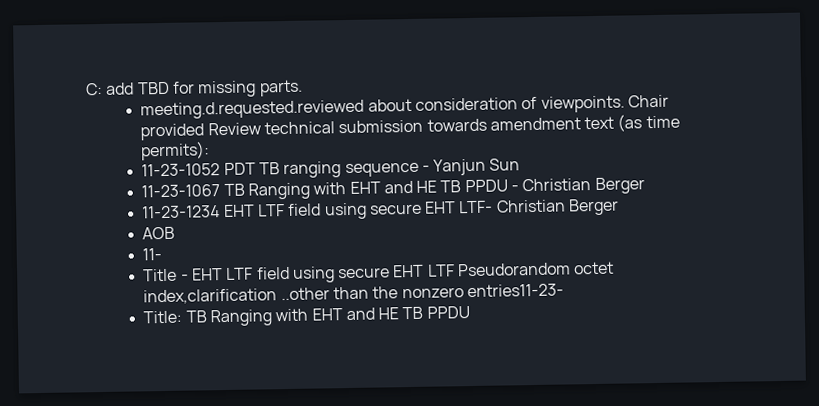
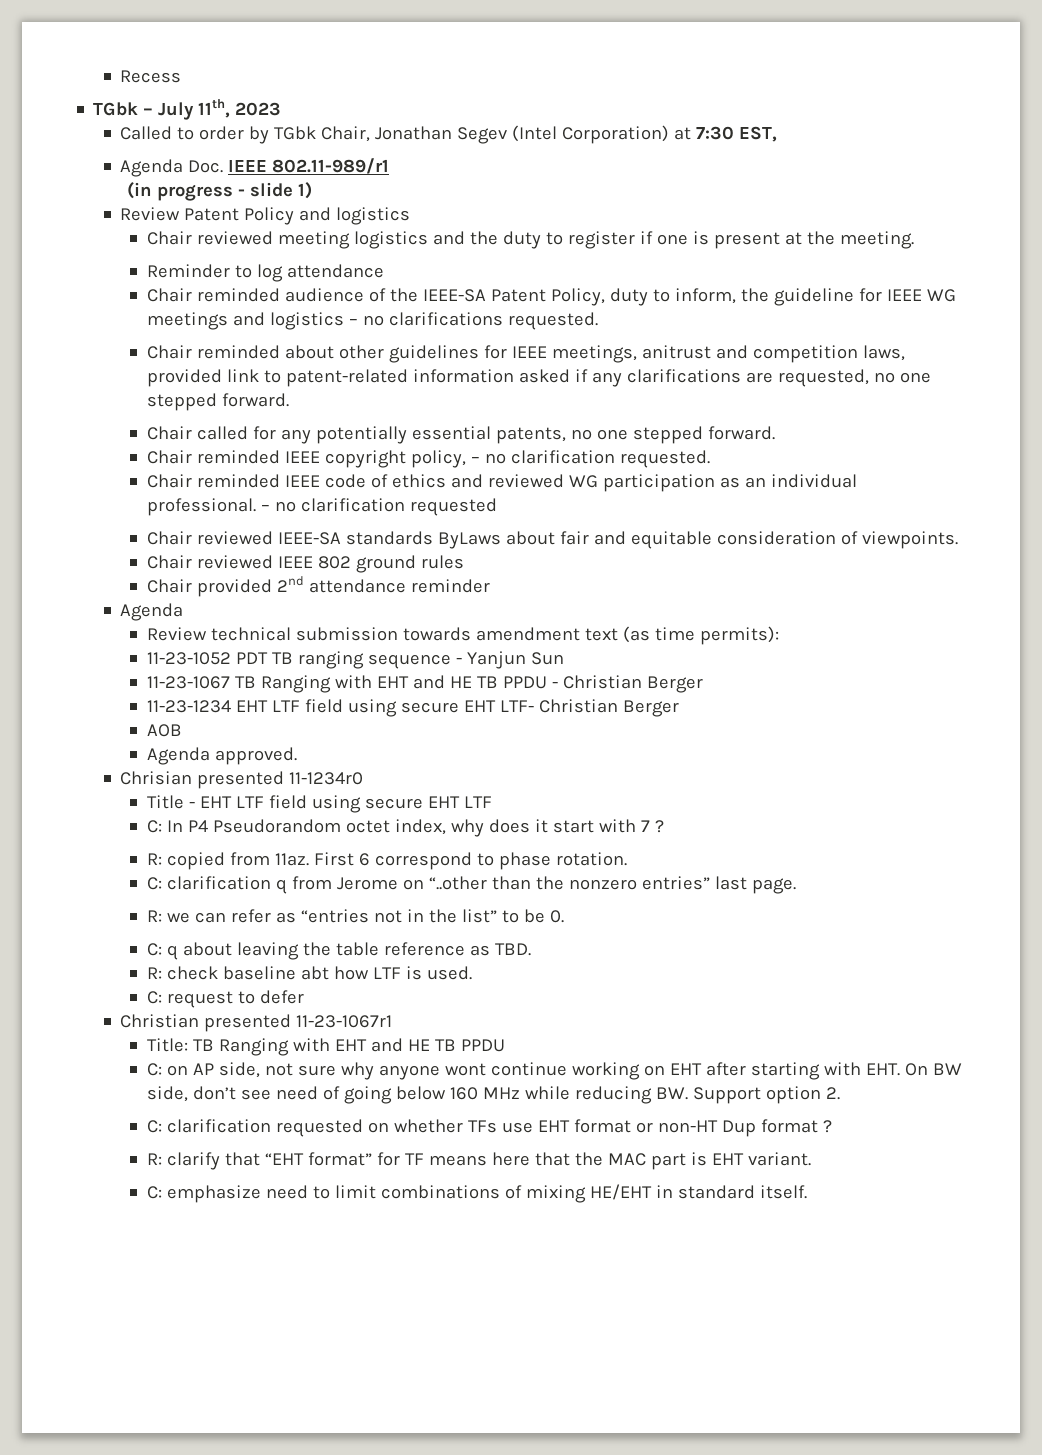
- C: add TBD for missing parts.
- meeting.d.requested.reviewed about consideration of viewpoints. Chair provided Review technical submission towards amendment text (as time permits):
+ Recess
+ TGbk – July 11th, 2023
+ Called to order by TGbk Chair, Jonathan Segev (Intel Corporation) at 7:30 EST,
+ Agenda Doc. IEEE 802.11-989/r1
+ (in progress - slide 1)
+ Review Patent Policy and logistics
+ Chair reviewed meeting logistics and the duty to register if one is present at the meeting.
+ Reminder to log attendance
+ Chair reminded audience of the IEEE-SA Patent Policy, duty to inform, the guideline for IEEE WG meetings and logistics – no clarifications requested.
+ Chair reminded about other guidelines for IEEE meetings, anitrust and competition laws, provided link to patent-related information asked if any clarifications are requested, no one stepped forward.
+ Chair called for any potentially essential patents, no one stepped forward.
+ Chair reminded IEEE copyright policy, – no clarification requested.
+ Chair reminded IEEE code of ethics and reviewed WG participation as an individual professional. – no clarification requested
+ Chair reviewed IEEE-SA standards ByLaws about fair and equitable consideration of viewpoints.
+ Chair reviewed IEEE 802 ground rules
+ Chair provided 2nd attendance reminder
+ Agenda
+ Review technical submission towards amendment text (as time permits):
- 11-
+ Agenda approved.
+ Chrisian presented 11-1234r0
- Title - EHT LTF field using secure EHT LTF Pseudorandom octet index,clarification ..other than the nonzero entries11-23-
+ Title - EHT LTF field using secure EHT LTF
+ C: In P4 Pseudorandom octet index, why does it start with 7 ?
+ R: copied from 11az. First 6 correspond to phase rotation.
+ C: clarification q from Jerome on “..other than the nonzero entries” last page.
+ R: we can refer as “entries not in the list” to be 0.
+ C: q about leaving the table reference as TBD.
+ R: check baseline abt how LTF is used.
+ C: request to defer
+ Christian presented 11-23-1067r1
+ C: on AP side, not sure why anyone wont continue working on EHT after starting with EHT. On BW side, don’t see need of going below 160 MHz while reducing BW. Support option 2.
+ C: clarification requested on whether TFs use EHT format or non-HT Dup format ?
+ R: clarify that “EHT format” for TF means here that the MAC part is EHT variant.
+ C: emphasize need to limit combinations of mixing HE/EHT in standard itself.

